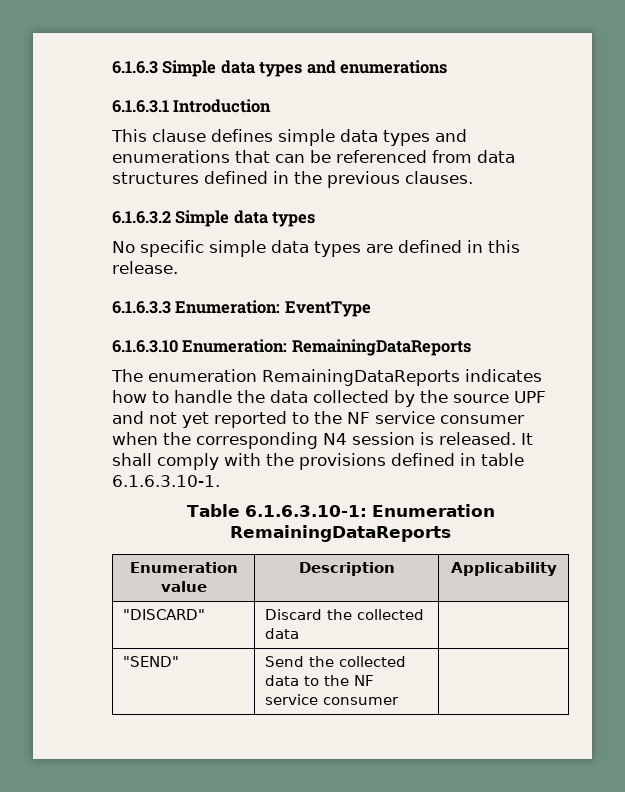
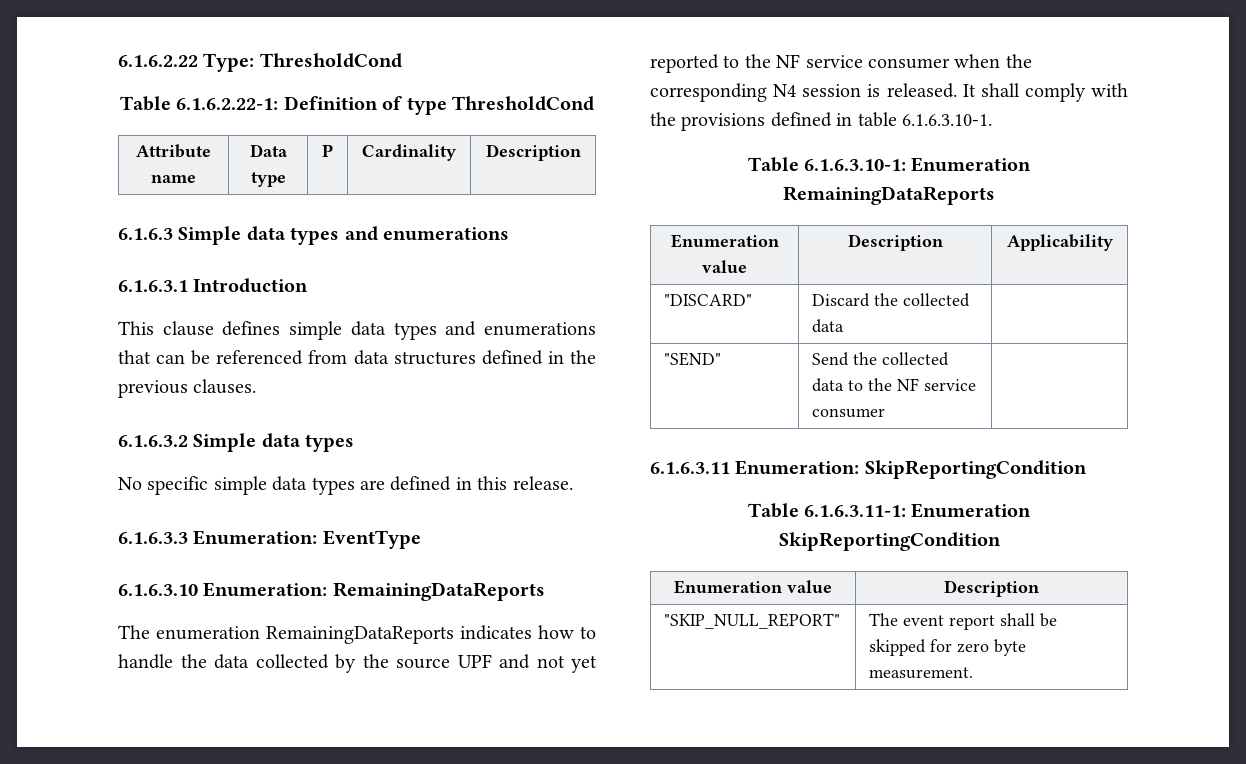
+ 6.1.6.2.22 Type: ThresholdCond
+ Table 6.1.6.2.22-1: Definition of type ThresholdCond
+ Attribute name | Data type | P | Cardinality | Description
+ 6.1.6.3.11 Enumeration: SkipReportingCondition
+ Table 6.1.6.3.11-1: Enumeration SkipReportingCondition
+ Enumeration value | Description
+ "SKIP_NULL_REPORT" | The event report shall be skipped for zero byte measurement.

